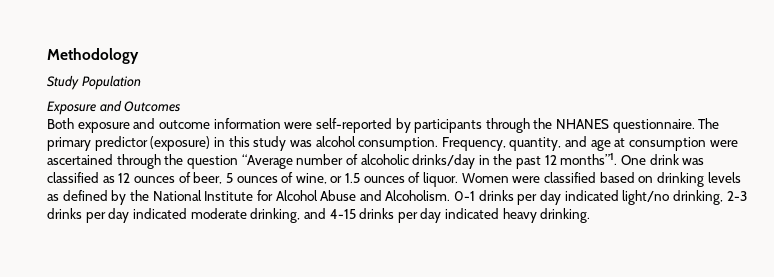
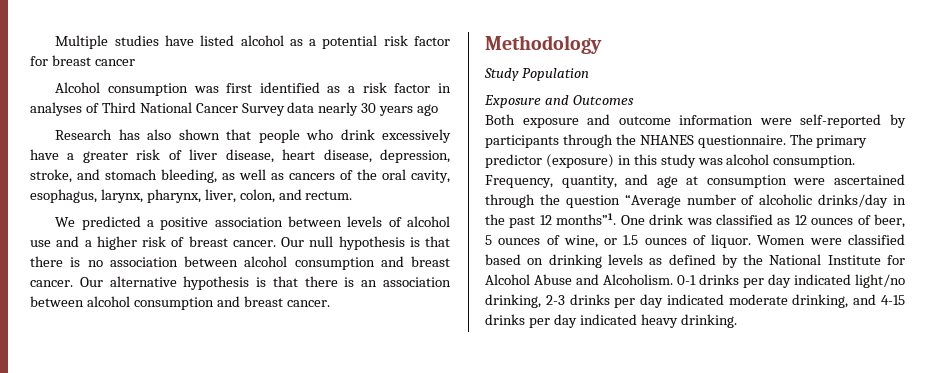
+ Multiple studies have listed alcohol as a potential risk factor for breast cancer
+ Alcohol consumption was first identified as a risk factor in analyses of Third National Cancer Survey data nearly 30 years ago
+ Research has also shown that people who drink excessively have a greater risk of liver disease, heart disease, depression, stroke, and stomach bleeding, as well as cancers of the oral cavity, esophagus, larynx, pharynx, liver, colon, and rectum.
+ We predicted a positive association between levels of alcohol use and a higher risk of breast cancer. Our null hypothesis is that there is no association between alcohol consumption and breast cancer. Our alternative hypothesis is that there is an association between alcohol consumption and breast cancer.

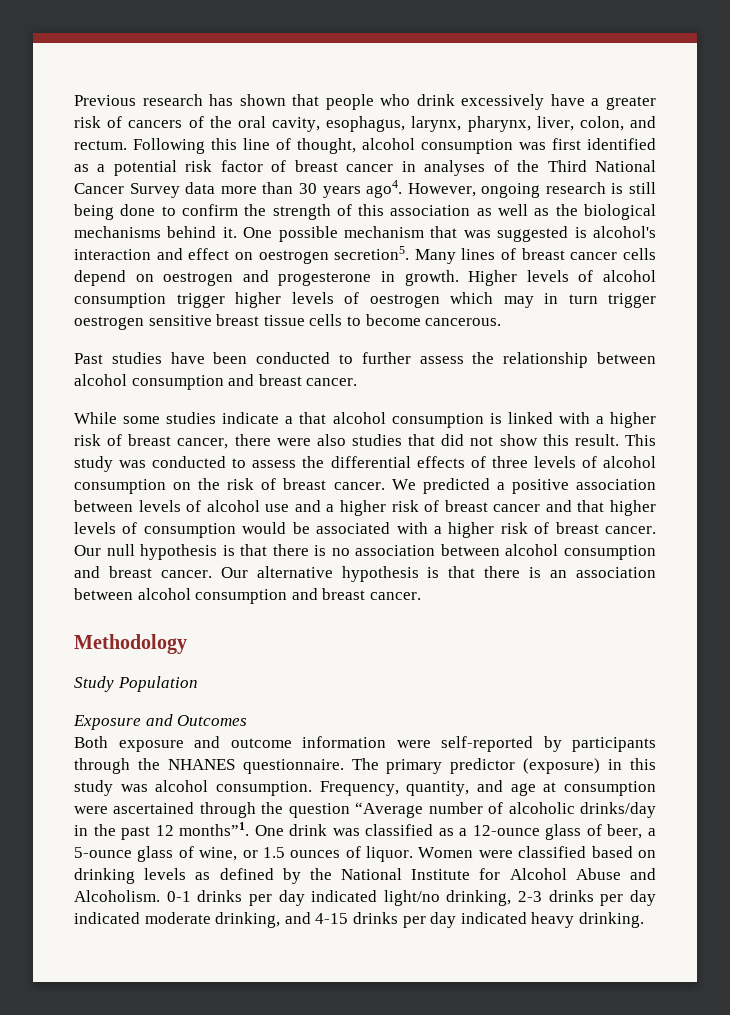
- Multiple studies have listed alcohol as a potential risk factor for breast cancer
- Alcohol consumption was first identified as a risk factor in analyses of Third National Cancer Survey data nearly 30 years ago
- Research has also shown that people who drink excessively have a greater risk of liver disease, heart disease, depression, stroke, and stomach bleeding, as well as cancers of the oral cavity, esophagus, larynx, pharynx, liver, colon, and rectum.
- We predicted a positive association between levels of alcohol use and a higher risk of breast cancer.
+ Previous research has shown that people who drink excessively have a greater risk of cancers of the oral cavity, esophagus, larynx, pharynx, liver, colon, and rectum. Following this line of thought, alcohol consumption was first identified as a potential risk factor of breast cancer in analyses of the Third National Cancer Survey data more than 30 years ago4. However, ongoing research is still being done to confirm the strength of this association as well as the biological mechanisms behind it. One possible mechanism that was suggested is alcohol's interaction and effect on oestrogen secretion5. Many lines of breast cancer cells depend on oestrogen and progesterone in growth. Higher levels of alcohol consumption trigger higher levels of oestrogen which may in turn trigger oestrogen sensitive breast tissue cells to become cancerous.
+ Past studies have been conducted to further assess the relationship between alcohol consumption and breast cancer.
+ While some studies indicate a that alcohol consumption is linked with a higher risk of breast cancer, there were also studies that did not show this result. This study was conducted to assess the differential effects of three levels of alcohol consumption on the risk of breast cancer. We predicted a positive association between levels of alcohol use and a higher risk of breast cancer and that higher levels of consumption would be associated with a higher risk of breast cancer.
- One drink was classified as 12 ounces of beer, 5 ounces of wine, or 1.5 ounces of liquor.
+ One drink was classified as a 12-ounce glass of beer, a 5-ounce glass of wine, or 1.5 ounces of liquor.

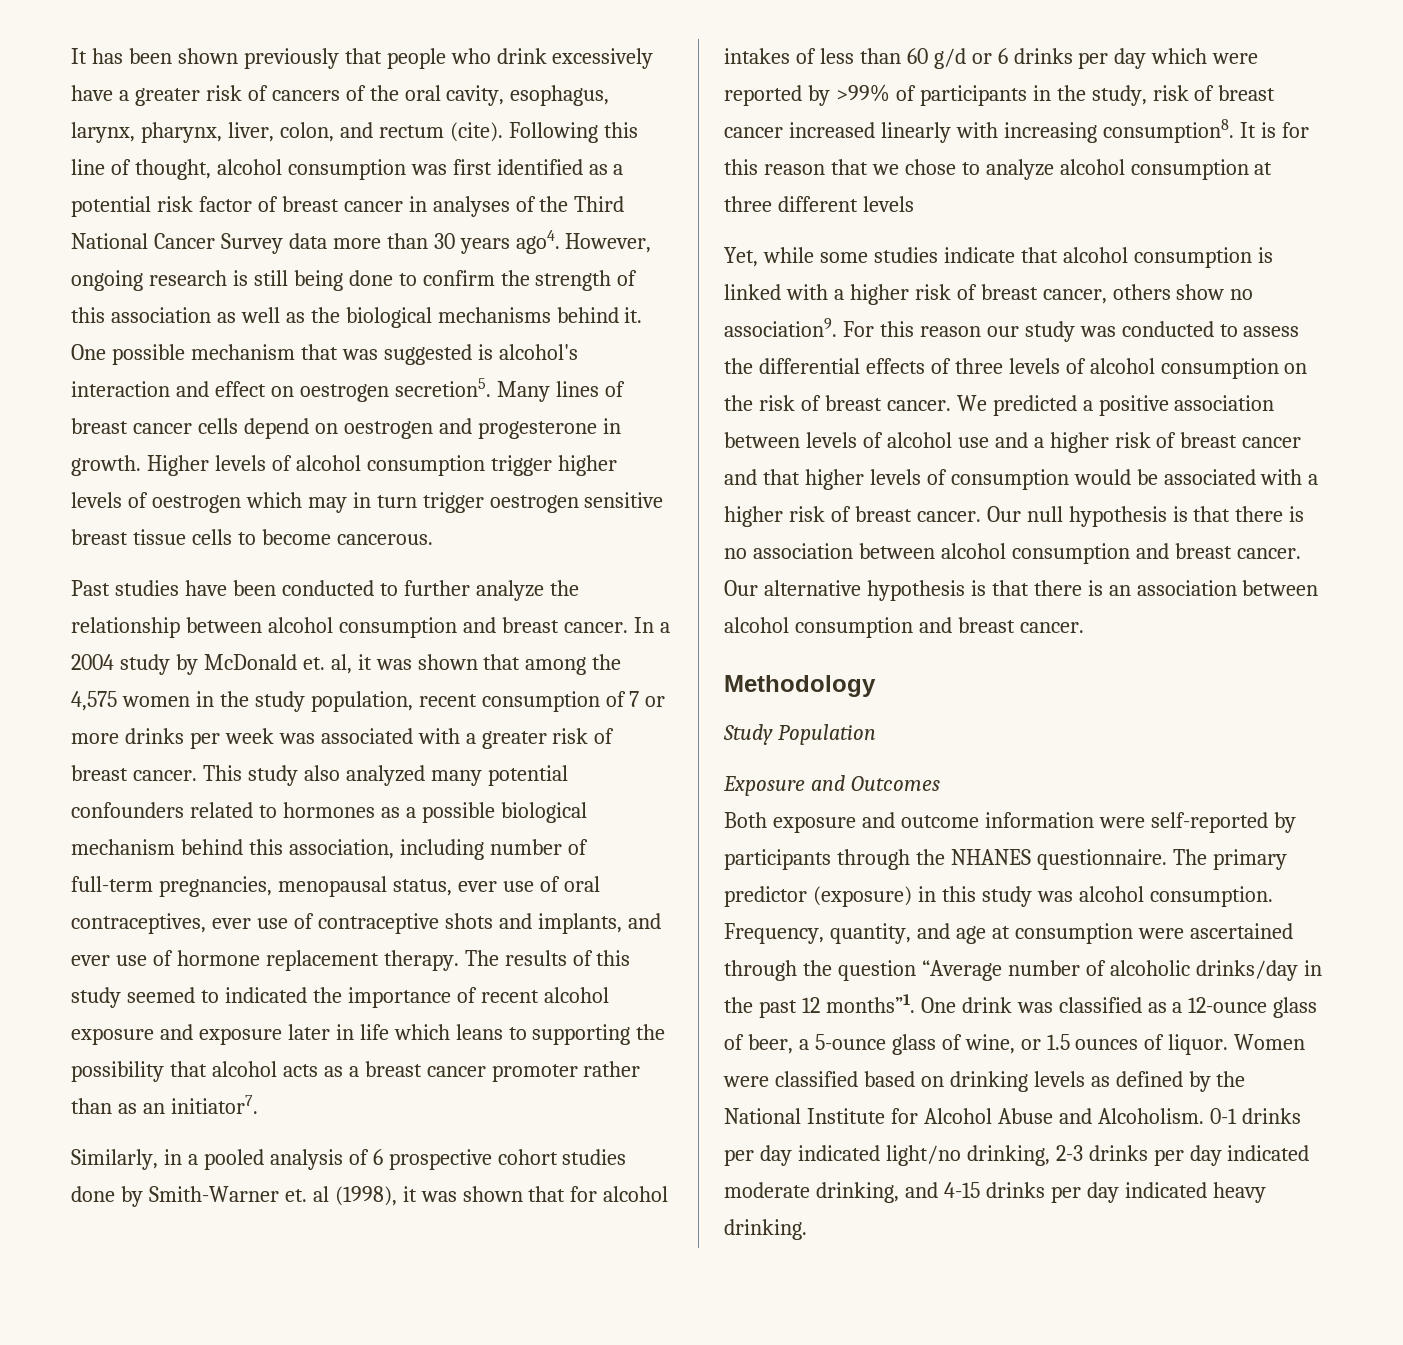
- Previous research has shown that people who drink excessively have a greater risk of cancers of the oral cavity, esophagus, larynx, pharynx, liver, colon, and rectum.
+ It has been shown previously that people who drink excessively have a greater risk of cancers of the oral cavity, esophagus, larynx, pharynx, liver, colon, and rectum (cite).
- Past studies have been conducted to further assess the relationship between alcohol consumption and breast cancer.
- While some studies indicate a that alcohol consumption is linked with a higher risk of breast cancer, there were also studies that did not show this result. This study was conducted to assess the differential effects of three levels of alcohol consumption on the risk of breast cancer.
+ Past studies have been conducted to further analyze the relationship between alcohol consumption and breast cancer. In a 2004 study by McDonald et. al, it was shown that among the 4,575 women in the study population, recent consumption of 7 or more drinks per week was associated with a greater risk of breast cancer. This study also analyzed many potential confounders related to hormones as a possible biological mechanism behind this association, including number of full-term pregnancies, menopausal status, ever use of oral contraceptives, ever use of contraceptive shots and implants, and ever use of hormone replacement therapy. The results of this study seemed to indicated the importance of recent alcohol exposure and exposure later in life which leans to supporting the possibility that alcohol acts as a breast cancer promoter rather than as an initiator7.
+ Similarly, in a pooled analysis of 6 prospective cohort studies done by Smith-Warner et. al (1998), it was shown that for alcohol intakes of less than 60 g/d or 6 drinks per day which were reported by >99% of participants in the study, risk of breast cancer increased linearly with increasing consumption8. It is for this reason that we chose to analyze alcohol consumption at three different levels
+ Yet, while some studies indicate that alcohol consumption is linked with a higher risk of breast cancer, others show no association9. For this reason our study was conducted to assess the differential effects of three levels of alcohol consumption on the risk of breast cancer.

